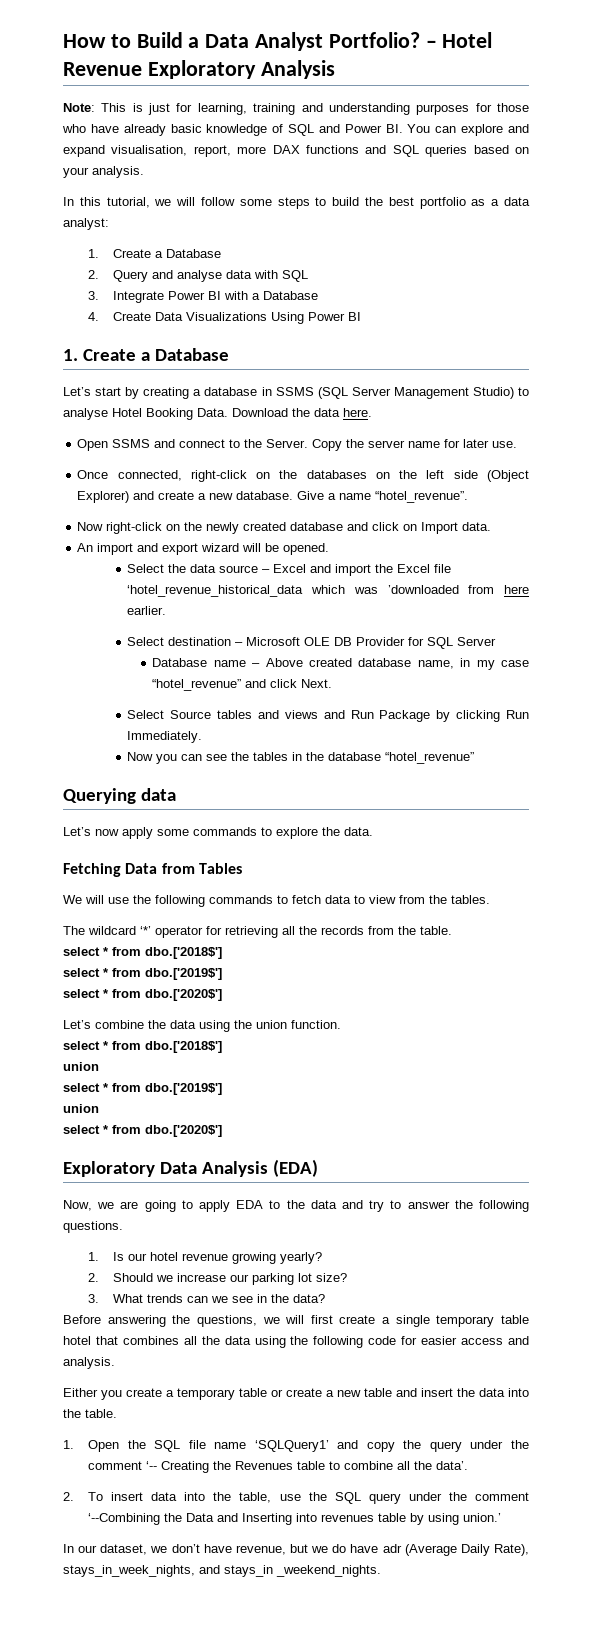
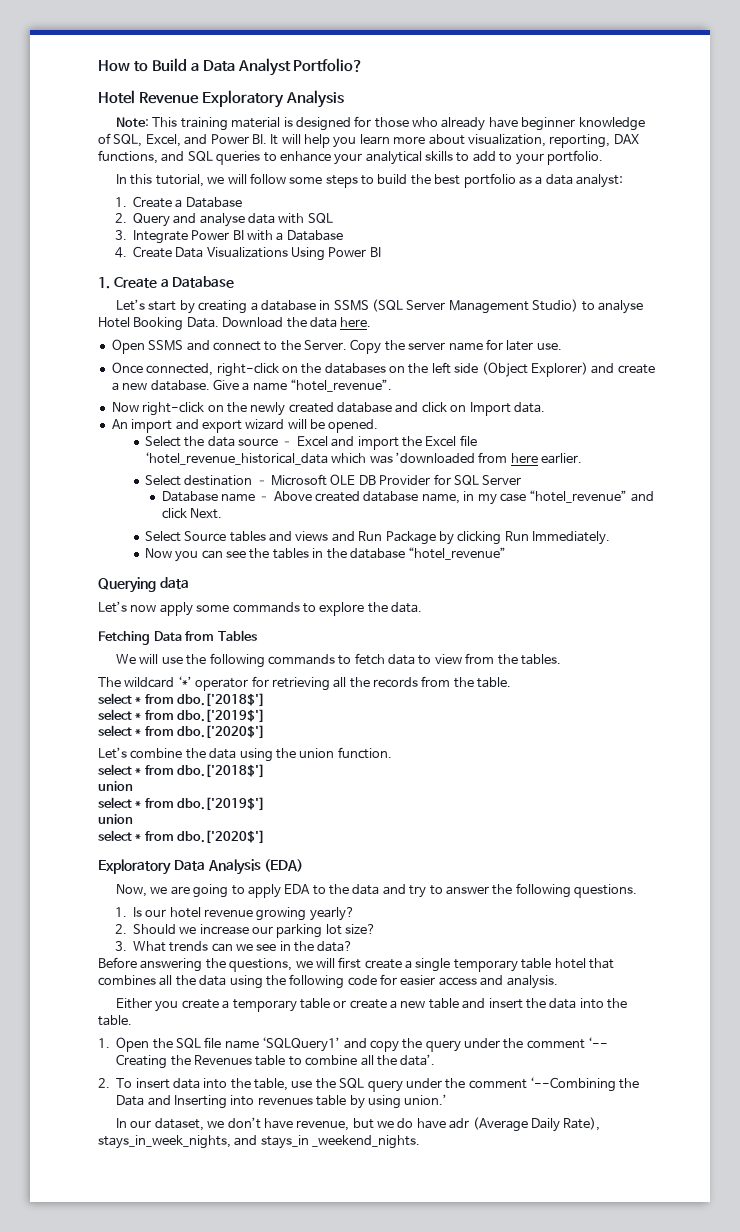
- How to Build a Data Analyst Portfolio? – Hotel Revenue Exploratory Analysis
+ How to Build a Data Analyst Portfolio?
+ Hotel Revenue Exploratory Analysis
- Note: This is just for learning, training and understanding purposes for those who have already basic knowledge of SQL and Power BI. You can explore and expand visualisation, report, more DAX functions and SQL queries based on your analysis.
+ Note: This training material is designed for those who already have beginner knowledge of SQL, Excel, and Power BI. It will help you learn more about visualization, reporting, DAX functions, and SQL queries to enhance your analytical skills to add to your portfolio.

